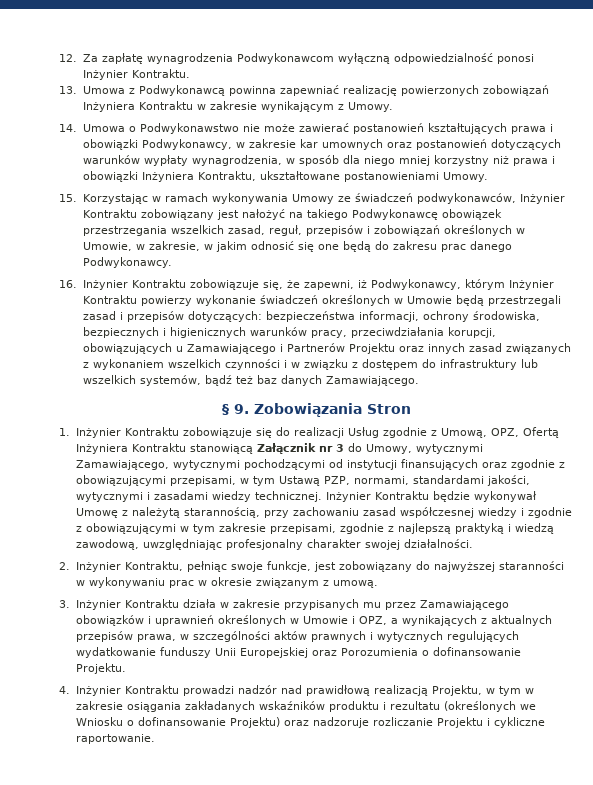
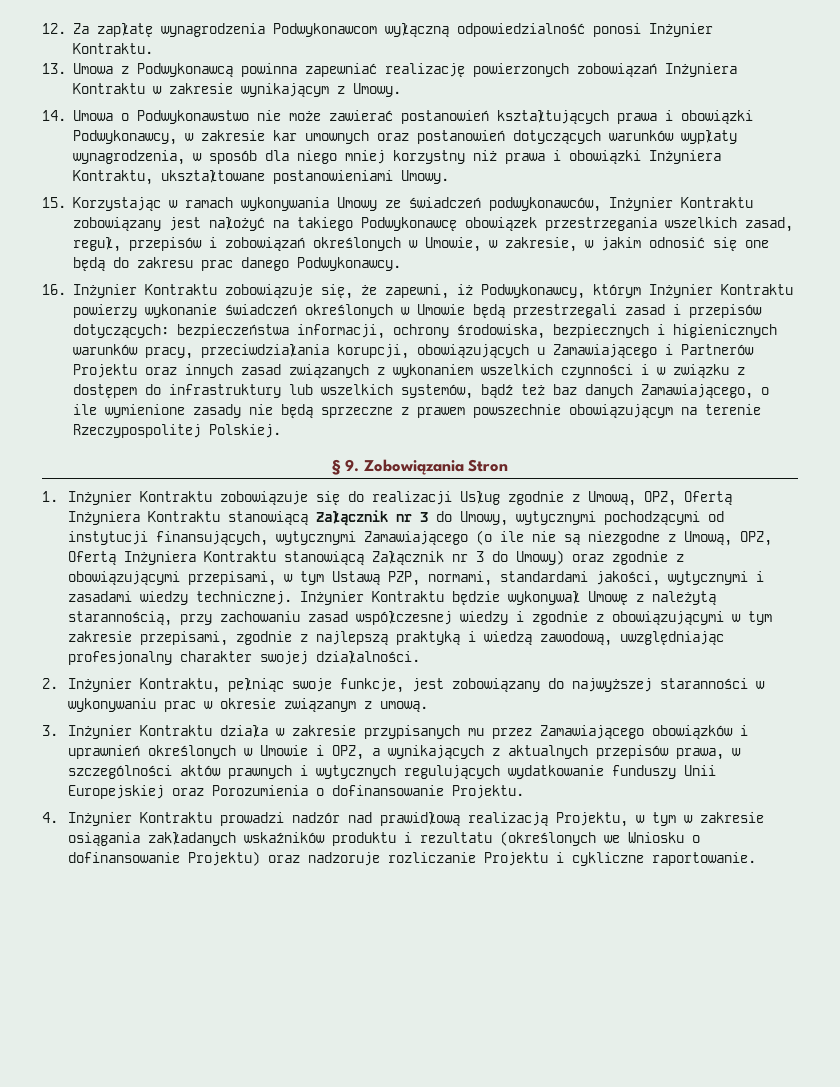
- bezpieczeństwa informacji, ochrony środowiska, bezpiecznych i higienicznych warunków pracy, przeciwdziałania korupcji, obowiązujących u Zamawiającego i Partnerów Projektu oraz innych zasad związanych z wykonaniem wszelkich czynności i w związku z dostępem do infrastruktury lub wszelkich systemów, bądź też baz danych Zamawiającego.
+ bezpieczeństwa informacji, ochrony środowiska, bezpiecznych i higienicznych warunków pracy, przeciwdziałania korupcji, obowiązujących u Zamawiającego i Partnerów Projektu oraz innych zasad związanych z wykonaniem wszelkich czynności i w związku z dostępem do infrastruktury lub wszelkich systemów, bądź też baz danych Zamawiającego, o ile wymienione zasady nie będą sprzeczne z prawem powszechnie obowiązującym na terenie Rzeczypospolitej Polskiej.
- 1. Inżynier Kontraktu zobowiązuje się do realizacji Usług zgodnie z Umową, OPZ, Ofertą Inżyniera Kontraktu stanowiącą Załącznik nr 3 do Umowy, wytycznymi Zamawiającego, wytycznymi pochodzącymi od instytucji finansujących oraz zgodnie z obowiązującymi przepisami, w tym Ustawą PZP, normami, standardami jakości, wytycznymi i zasadami wiedzy technicznej.
+ 1. Inżynier Kontraktu zobowiązuje się do realizacji Usług zgodnie z Umową, OPZ, Ofertą Inżyniera Kontraktu stanowiącą Załącznik nr 3 do Umowy, wytycznymi pochodzącymi od instytucji finansujących, wytycznymi Zamawiającego (o ile nie są niezgodne z Umową, OPZ, Ofertą Inżyniera Kontraktu stanowiącą Załącznik nr 3 do Umowy) oraz zgodnie z obowiązującymi przepisami, w tym Ustawą PZP, normami, standardami jakości, wytycznymi i zasadami wiedzy technicznej.

